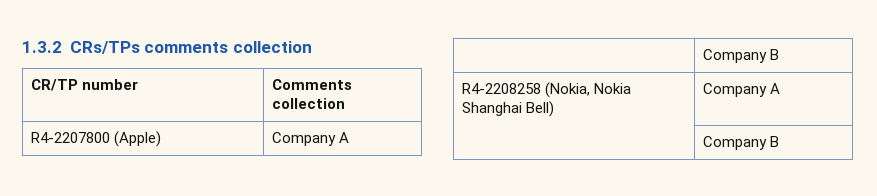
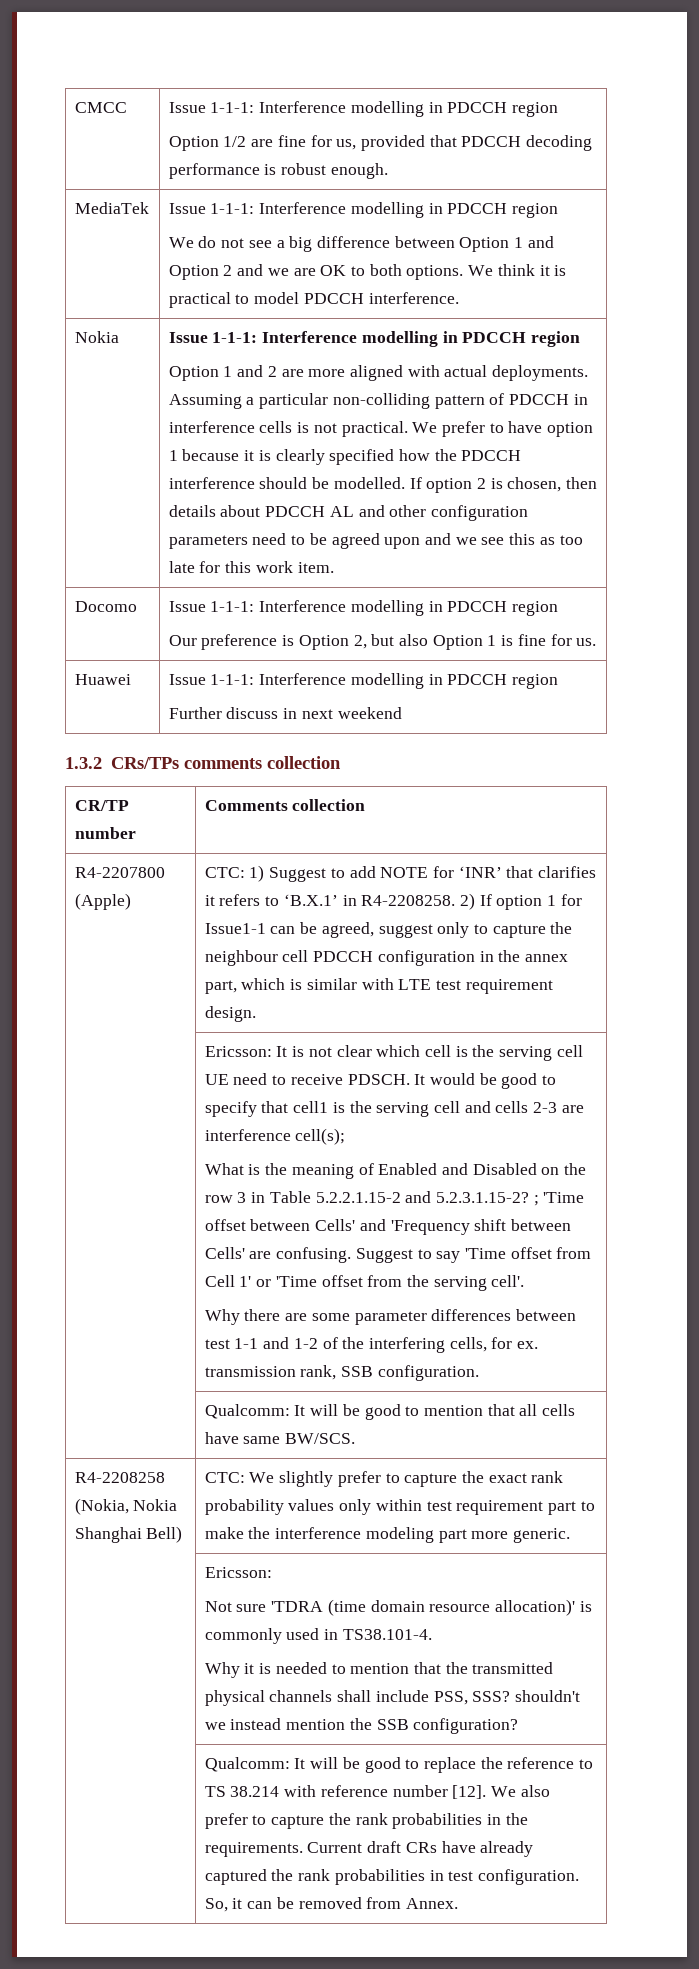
+ CMCC | Issue 1-1-1: Interference modelling in PDCCH region
+ Option 1/2 are fine for us, provided that PDCCH decoding performance is robust enough.
+ MediaTek | Issue 1-1-1: Interference modelling in PDCCH region
+ We do not see a big difference between Option 1 and Option 2 and we are OK to both options. We think it is practical to model PDCCH interference.
+ Nokia | Issue 1-1-1: Interference modelling in PDCCH region
+ Option 1 and 2 are more aligned with actual deployments. Assuming a particular non-colliding pattern of PDCCH in interference cells is not practical. We prefer to have option 1 because it is clearly specified how the PDCCH interference should be modelled. If option 2 is chosen, then details about PDCCH AL and other configuration parameters need to be agreed upon and we see this as too late for this work item.
+ Docomo | Issue 1-1-1: Interference modelling in PDCCH region
+ Our preference is Option 2, but also Option 1 is fine for us.
+ Huawei | Issue 1-1-1: Interference modelling in PDCCH region
+ Further discuss in next weekend
- R4-2207800 (Apple) | Company A
- | Company B
+ R4-2207800 (Apple) | CTC: 1) Suggest to add NOTE for ‘INR’ that clarifies it refers to ‘B.X.1’ in R4-2208258. 2) If option 1 for Issue1-1 can be agreed, suggest only to capture the neighbour cell PDCCH configuration in the annex part, which is similar with LTE test requirement design.
+ | Ericsson: It is not clear which cell is the serving cell UE need to receive PDSCH. It would be good to specify that cell1 is the serving cell and cells 2-3 are interference cell(s);
+ What is the meaning of Enabled and Disabled on the row 3 in Table 5.2.2.1.15-2 and 5.2.3.1.15-2? ; 'Time offset between Cells' and 'Frequency shift between Cells' are confusing. Suggest to say 'Time offset from Cell 1' or 'Time offset from the serving cell'.
+ Why there are some parameter differences between test 1-1 and 1-2 of the interfering cells, for ex. transmission rank, SSB configuration.
+ | Qualcomm: It will be good to mention that all cells have same BW/SCS.
- R4-2208258 (Nokia, Nokia Shanghai Bell) | Company A
- | Company B
+ R4-2208258 (Nokia, Nokia Shanghai Bell) | CTC: We slightly prefer to capture the exact rank probability values only within test requirement part to make the interference modeling part more generic.
+ | Ericsson:
+ Not sure 'TDRA (time domain resource allocation)' is commonly used in TS38.101-4.
+ Why it is needed to mention that the transmitted physical channels shall include PSS, SSS? shouldn't we instead mention the SSB configuration?
+ | Qualcomm: It will be good to replace the reference to TS 38.214 with reference number [12]. We also prefer to capture the rank probabilities in the requirements. Current draft CRs have already captured the rank probabilities in test configuration. So, it can be removed from Annex.

